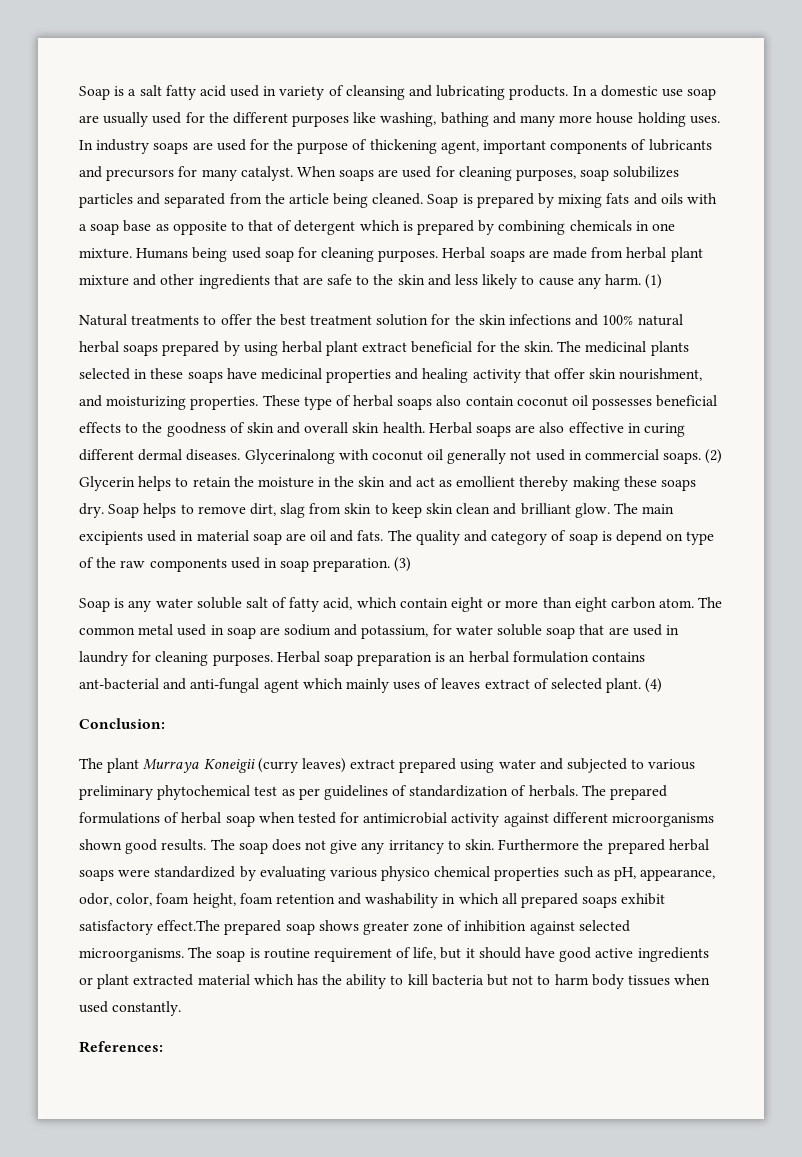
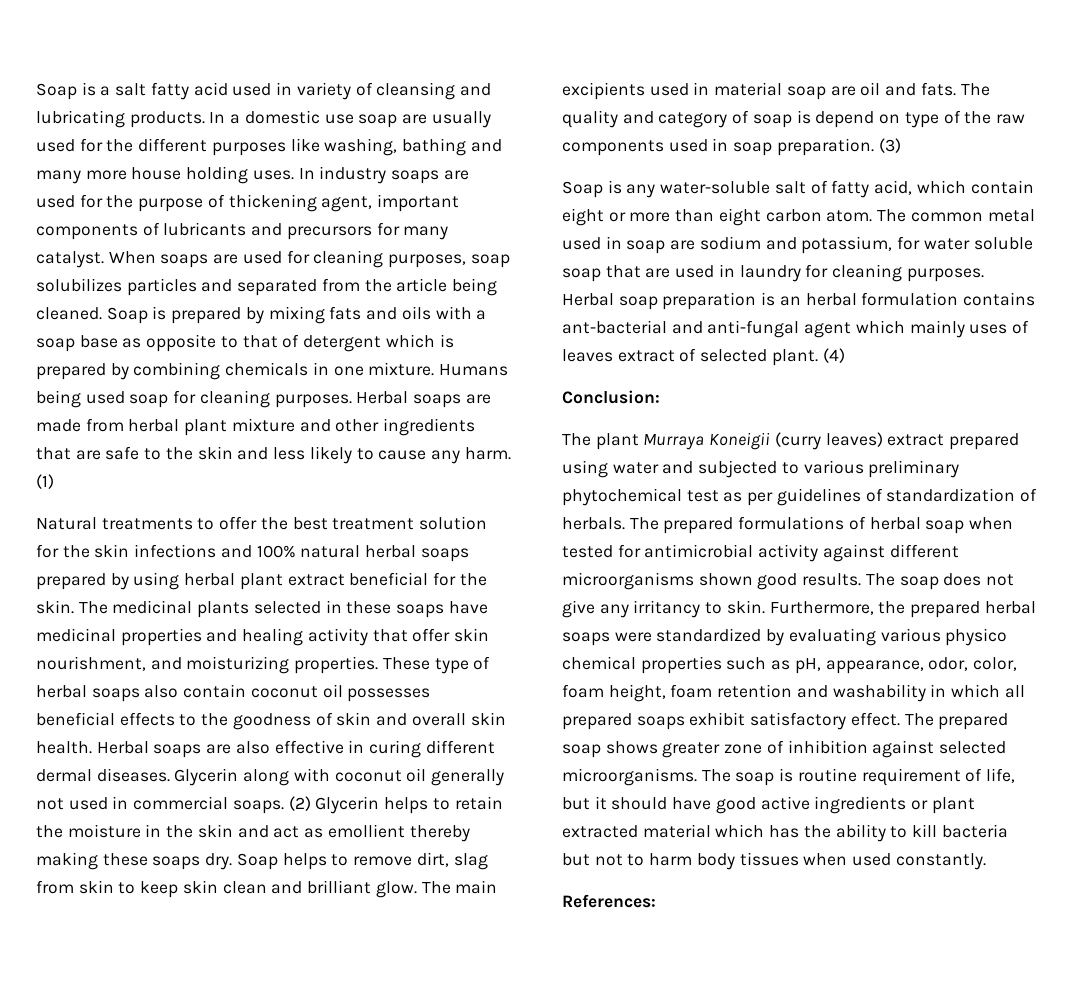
- Glycerinalong with coconut oil generally not used in commercial soaps.
+ Glycerin along with coconut oil generally not used in commercial soaps.
- Soap is any water soluble salt of fatty acid, which contain eight or more than eight carbon atom.
+ Soap is any water-soluble salt of fatty acid, which contain eight or more than eight carbon atom.
- Furthermore the prepared herbal soaps were standardized by evaluating various physico chemical properties such as pH, appearance, odor, color, foam height, foam retention and washability in which all prepared soaps exhibit satisfactory effect.The prepared soap shows greater zone of inhibition against selected microorganisms.
+ Furthermore, the prepared herbal soaps were standardized by evaluating various physico chemical properties such as pH, appearance, odor, color, foam height, foam retention and washability in which all prepared soaps exhibit satisfactory effect. The prepared soap shows greater zone of inhibition against selected microorganisms.

